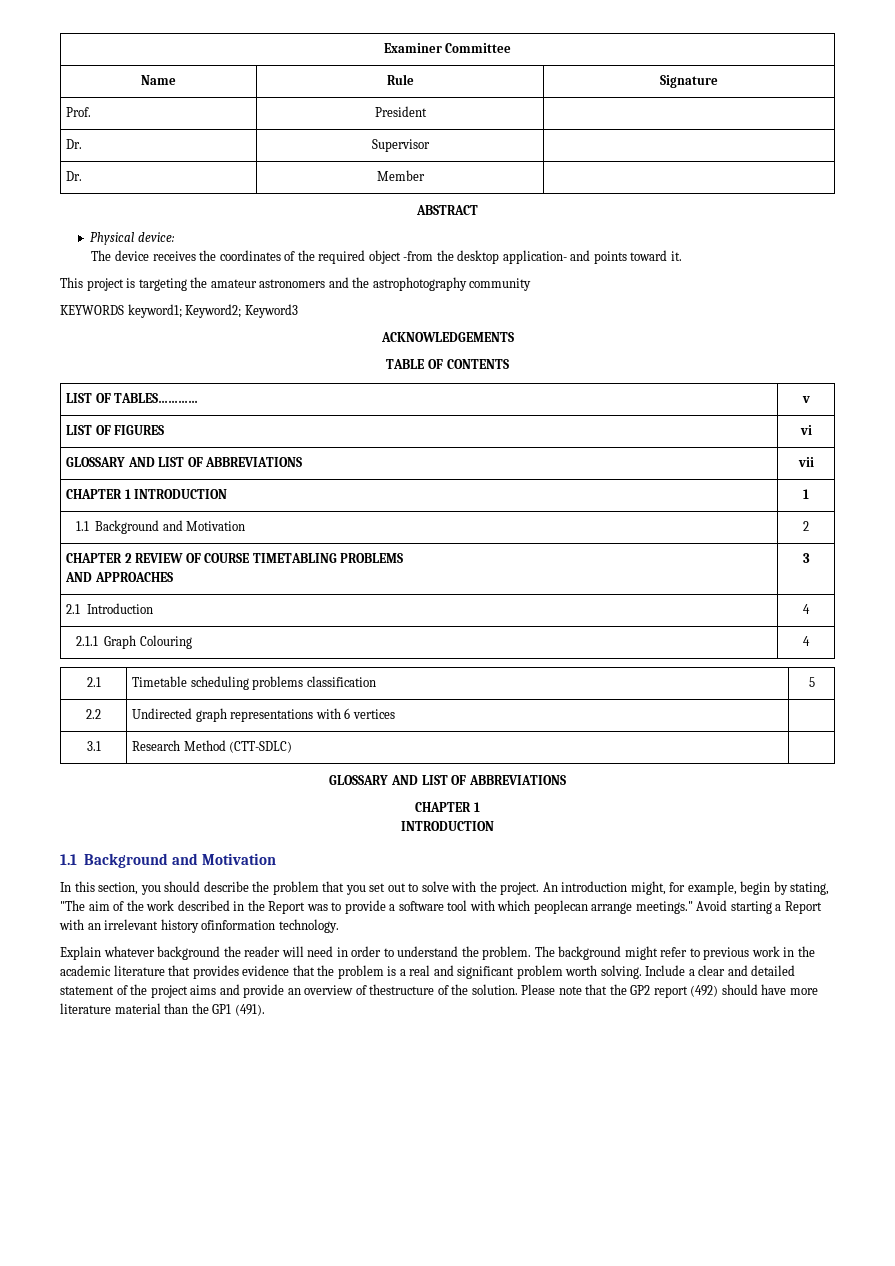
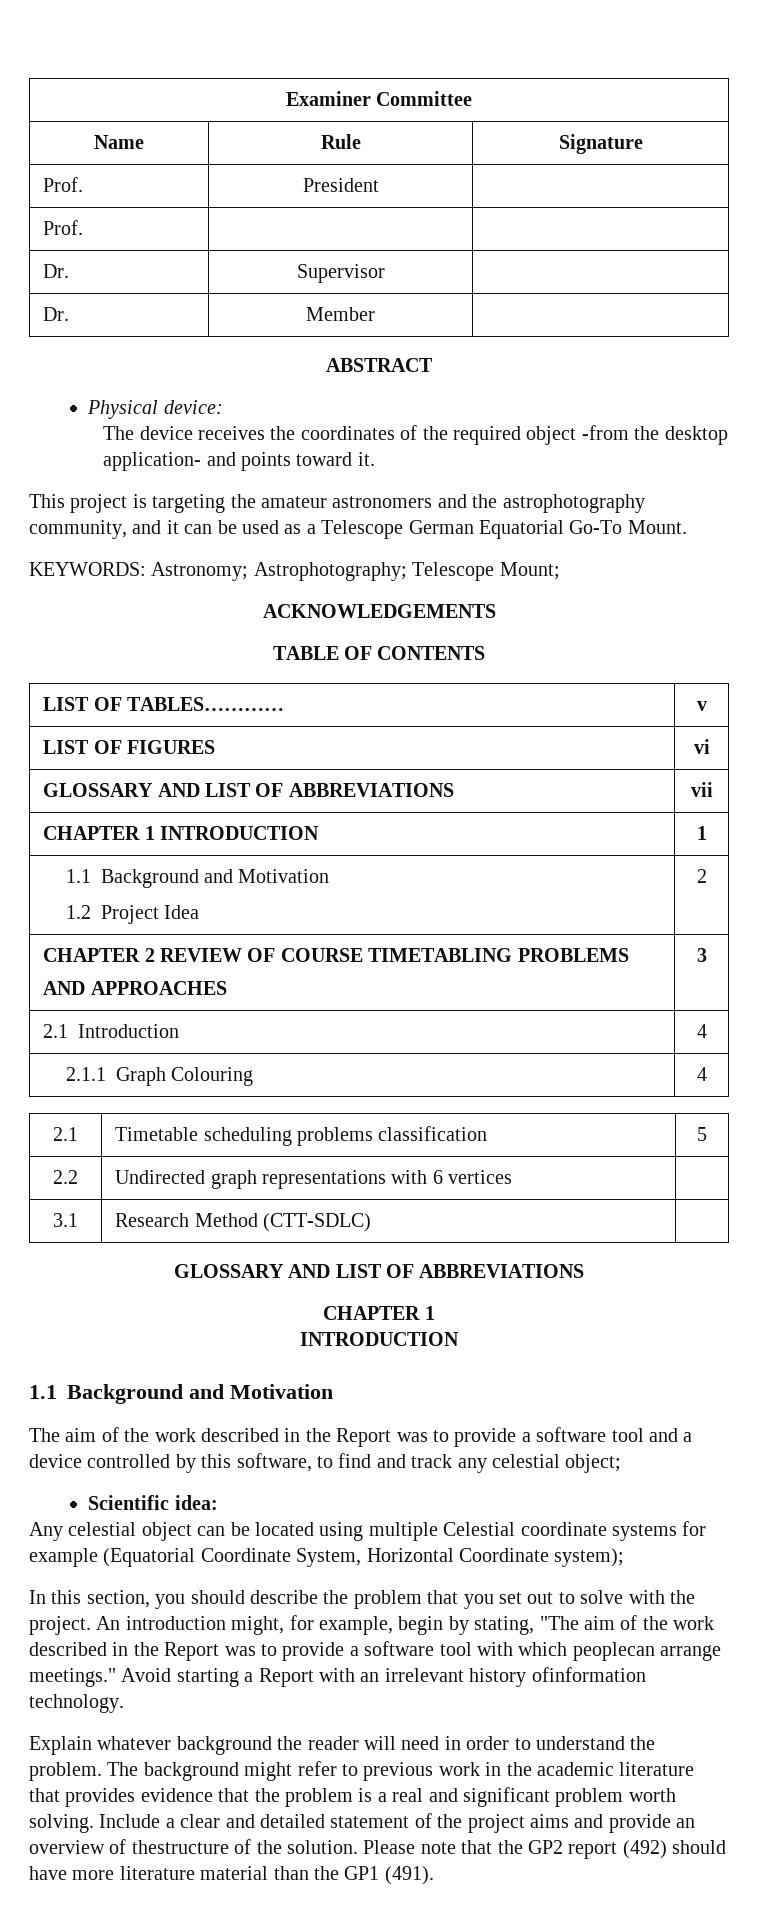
+ Prof. | |
- This project is targeting the amateur astronomers and the astrophotography community
- KEYWORDS keyword1; Keyword2; Keyword3
+ This project is targeting the amateur astronomers and the astrophotography community, and it can be used as a Telescope German Equatorial Go-To Mount.
+ KEYWORDS: Astronomy; Astrophotography; Telescope Mount;
  CHAPTER 1 INTRODUCTION | 1
- 1.1 Background and Motivation | 2
+ 1.1 Background and Motivation
+ 1.2 Project Idea | 2
+ The aim of the work described in the Report was to provide a software tool and a device controlled by this software, to find and track any celestial object;
+ Scientific idea:
+ Any celestial object can be located using multiple Celestial coordinate systems for example (Equatorial Coordinate System, Horizontal Coordinate system);

